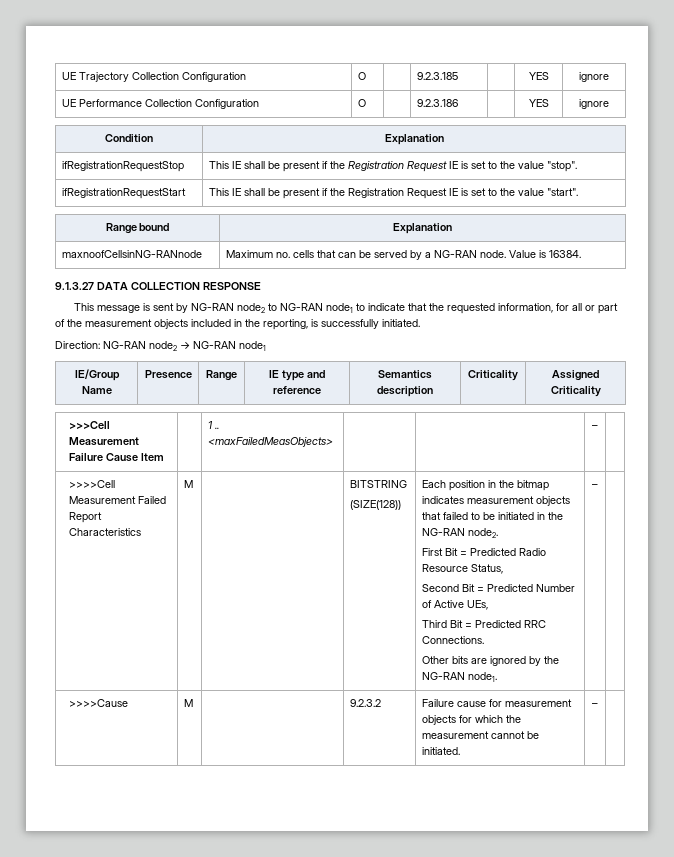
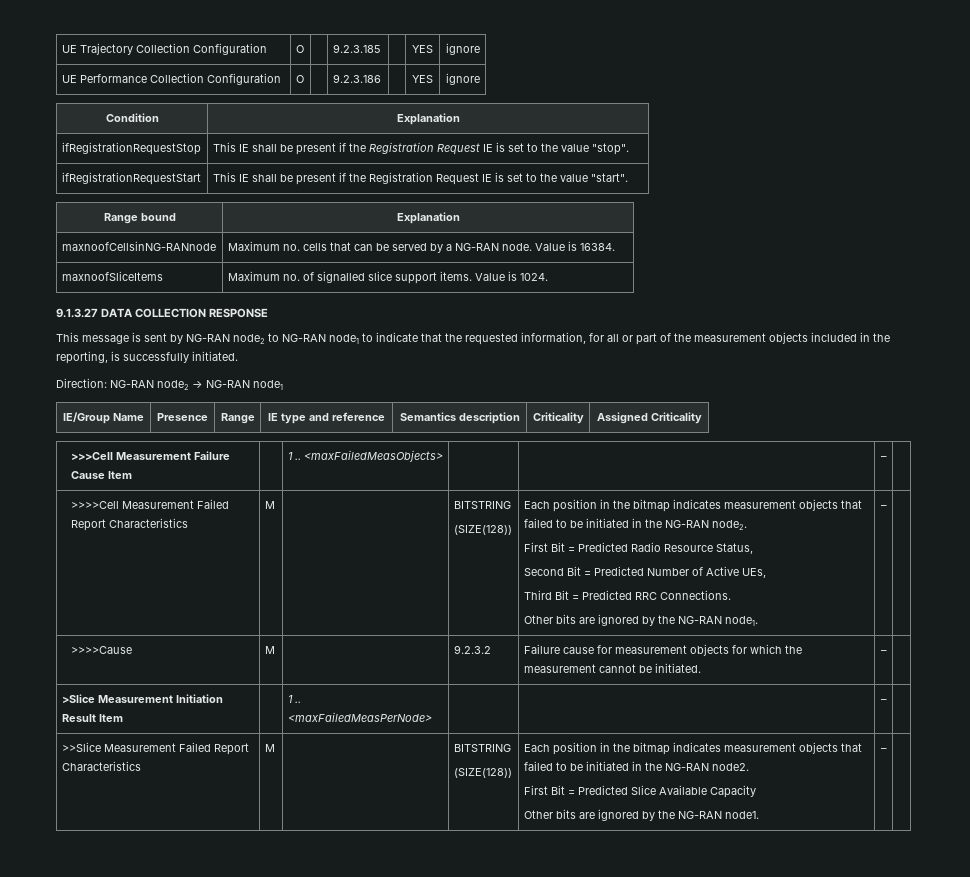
+ maxnoofSliceItems | Maximum no. of signalled slice support items. Value is 1024.
+ >Slice Measurement Initiation Result Item | | 1 .. <maxFailedMeasPerNode> | | | – |
+ >>Slice Measurement Failed Report Characteristics | M | | BITSTRING
+ (SIZE(128)) | Each position in the bitmap indicates measurement objects that failed to be initiated in the NG-RAN node2.
+ First Bit = Predicted Slice Available Capacity
+ Other bits are ignored by the NG-RAN node1. | –

